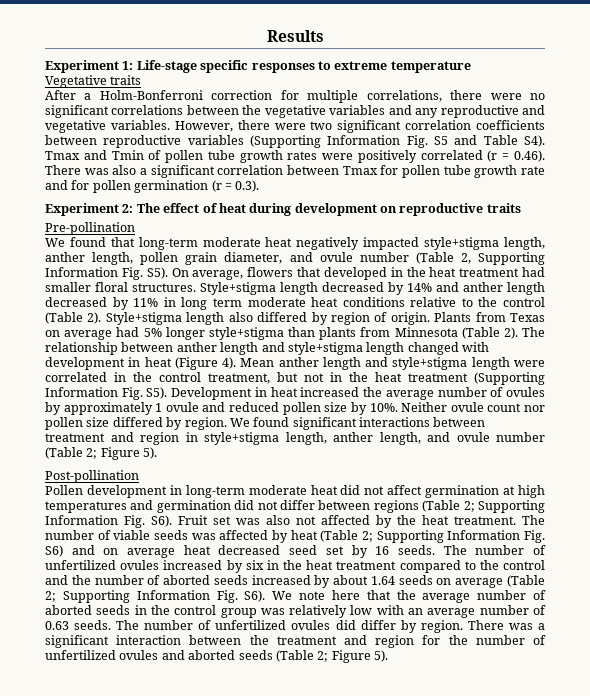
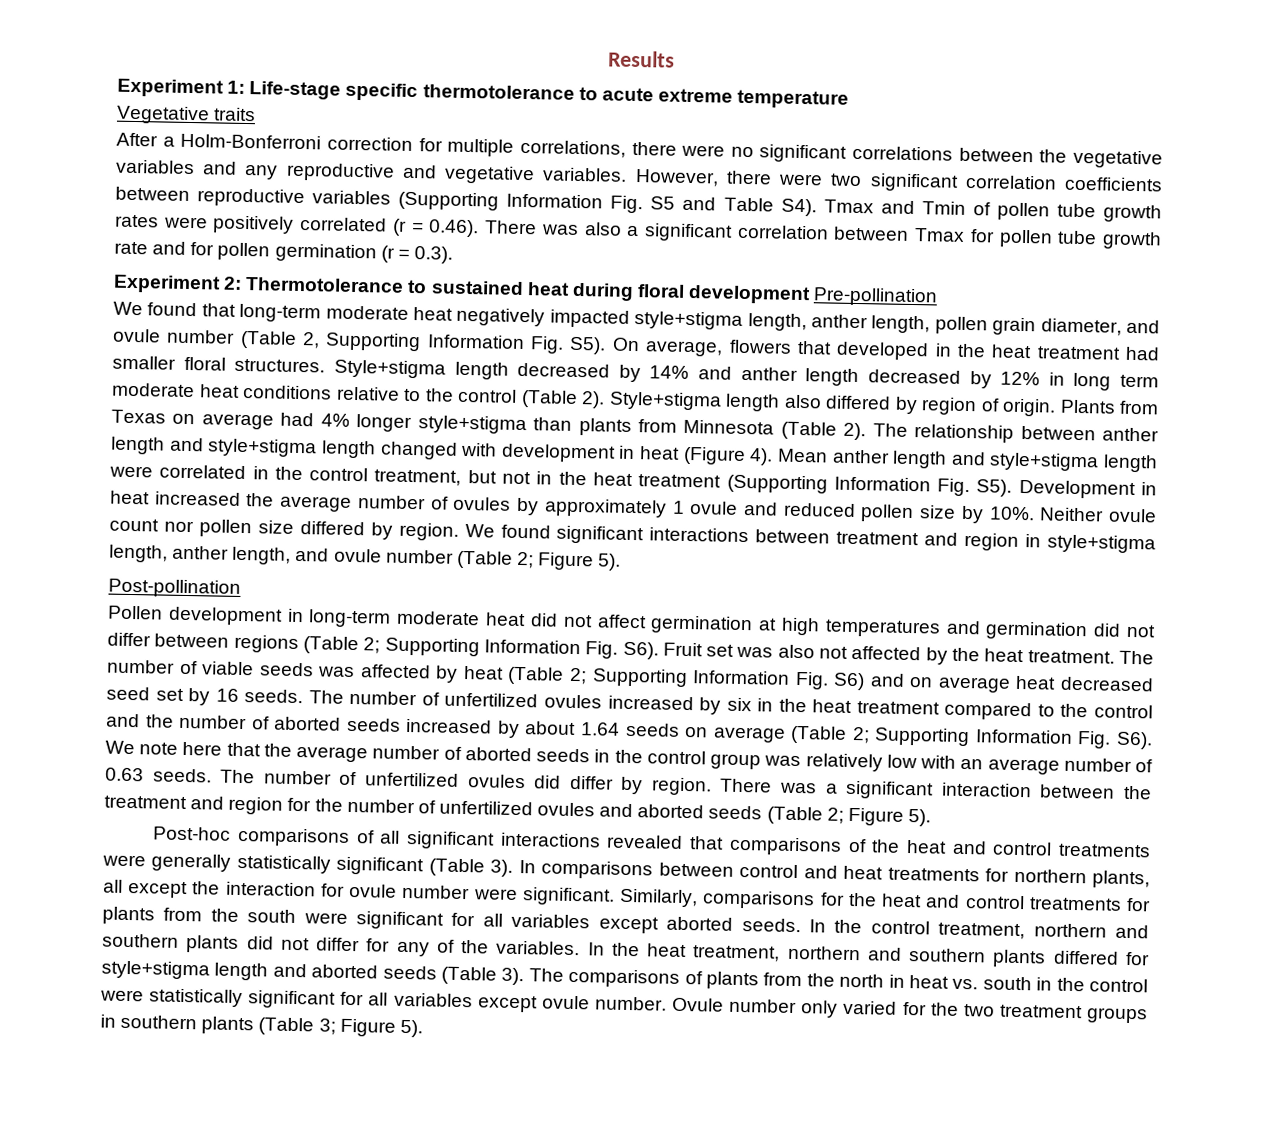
- Experiment 1: Life-stage specific responses to extreme temperature
+ Experiment 1: Life-stage specific thermotolerance to acute extreme temperature
- Experiment 2: The effect of heat during development on reproductive traits
- Pre-pollination
+ Experiment 2: Thermotolerance to sustained heat during floral development Pre-pollination
- Style+stigma length decreased by 14% and anther length decreased by 11% in long term moderate heat conditions relative to the control (Table 2).
+ Style+stigma length decreased by 14% and anther length decreased by 12% in long term moderate heat conditions relative to the control (Table 2).
- Plants from Texas on average had 5% longer style+stigma than plants from Minnesota (Table 2).
+ Plants from Texas on average had 4% longer style+stigma than plants from Minnesota (Table 2).
+ Post-hoc comparisons of all significant interactions revealed that comparisons of the heat and control treatments were generally statistically significant (Table 3). In comparisons between control and heat treatments for northern plants, all except the interaction for ovule number were significant. Similarly, comparisons for the heat and control treatments for plants from the south were significant for all variables except aborted seeds. In the control treatment, northern and southern plants did not differ for any of the variables. In the heat treatment, northern and southern plants differed for style+stigma length and aborted seeds (Table 3). The comparisons of plants from the north in heat vs. south in the control were statistically significant for all variables except ovule number. Ovule number only varied for the two treatment groups in southern plants (Table 3; Figure 5).

